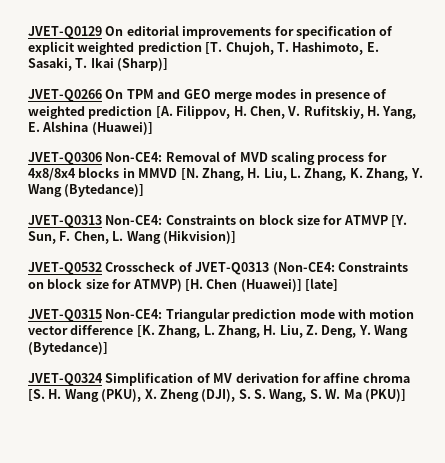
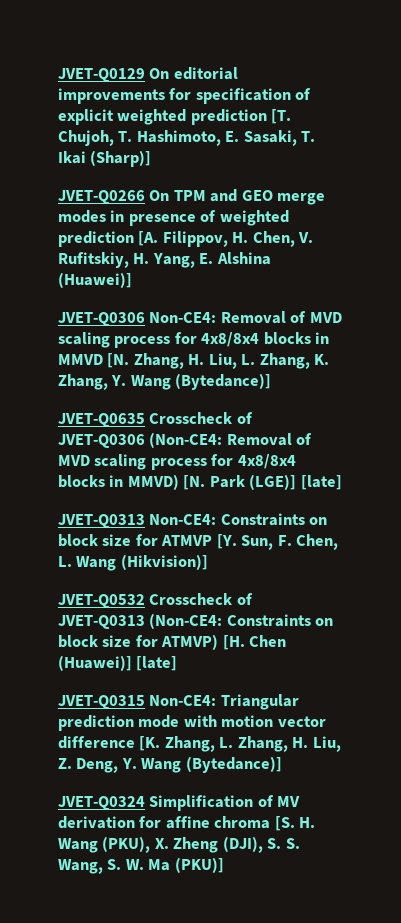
+ JVET-Q0635 Crosscheck of JVET-Q0306 (Non-CE4: Removal of MVD scaling process for 4x8/8x4 blocks in MMVD) [N. Park (LGE)] [late]

